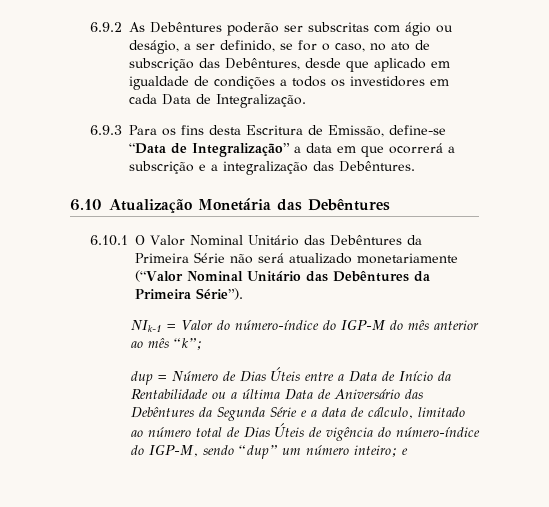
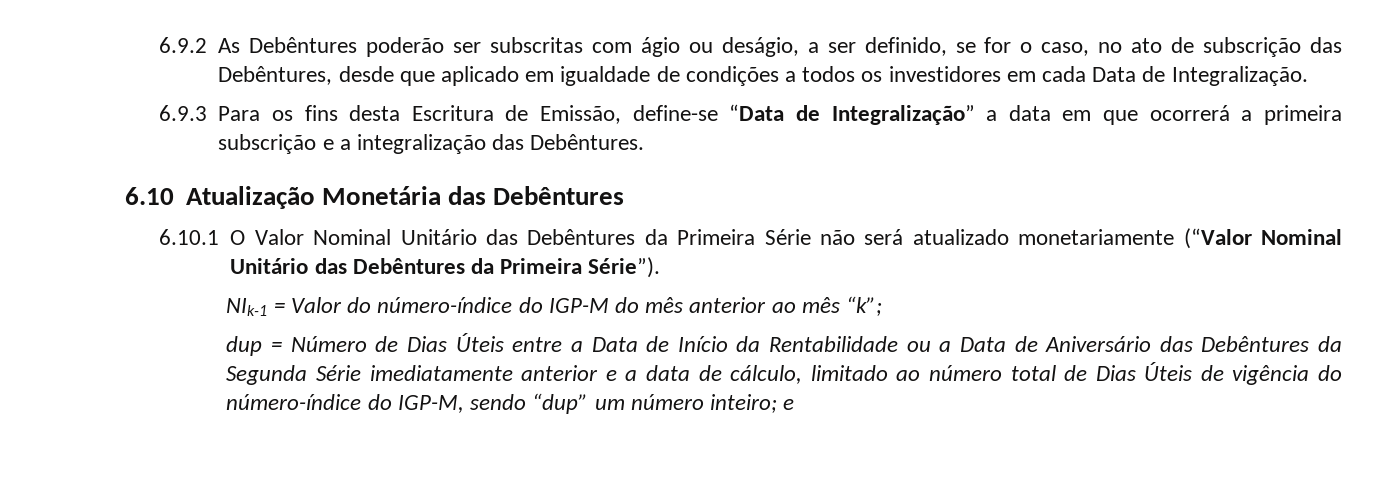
- 6.9.3 Para os fins desta Escritura de Emissão, define-se “Data de Integralização” a data em que ocorrerá a subscrição e a integralização das Debêntures.
+ 6.9.3 Para os fins desta Escritura de Emissão, define-se “Data de Integralização” a data em que ocorrerá a primeira subscrição e a integralização das Debêntures.
- dup = Número de Dias Úteis entre a Data de Início da Rentabilidade ou a última Data de Aniversário das Debêntures da Segunda Série e a data de cálculo, limitado ao número total de Dias Úteis de vigência do número-índice do IGP-M, sendo “dup” um número inteiro; e
+ dup = Número de Dias Úteis entre a Data de Início da Rentabilidade ou a Data de Aniversário das Debêntures da Segunda Série imediatamente anterior e a data de cálculo, limitado ao número total de Dias Úteis de vigência do número-índice do IGP-M, sendo “dup” um número inteiro; e

